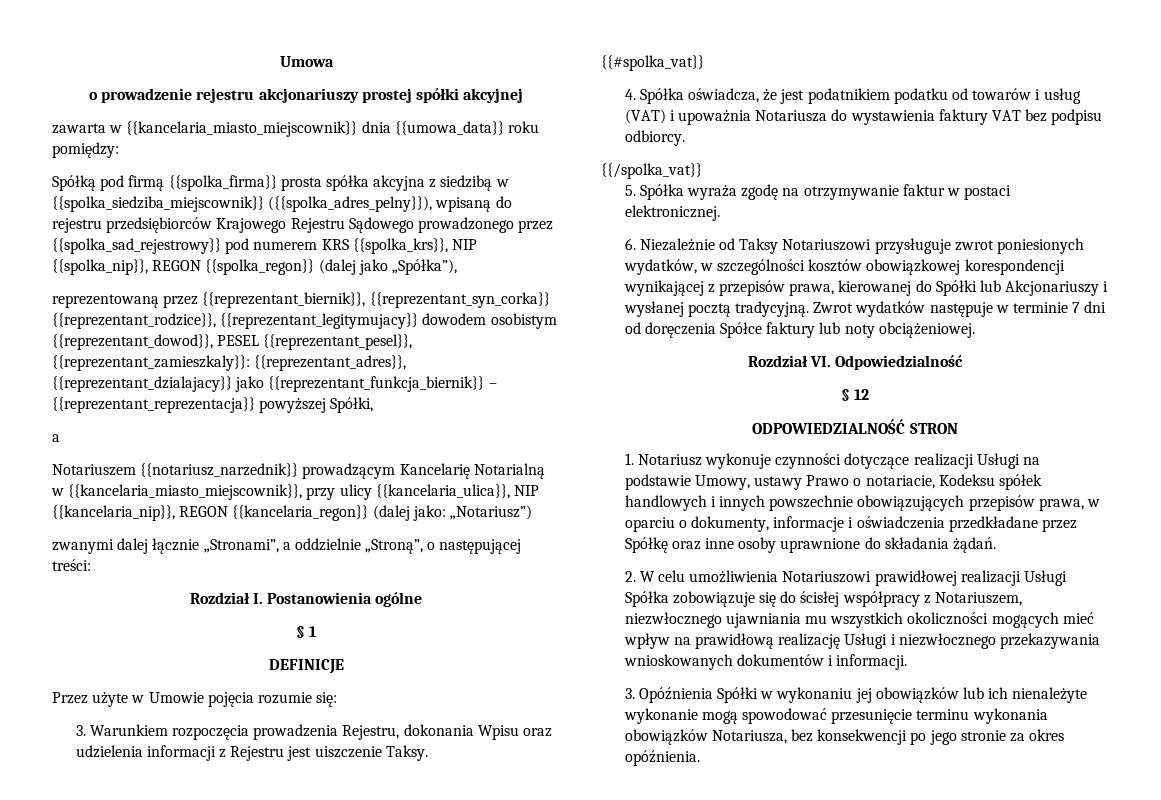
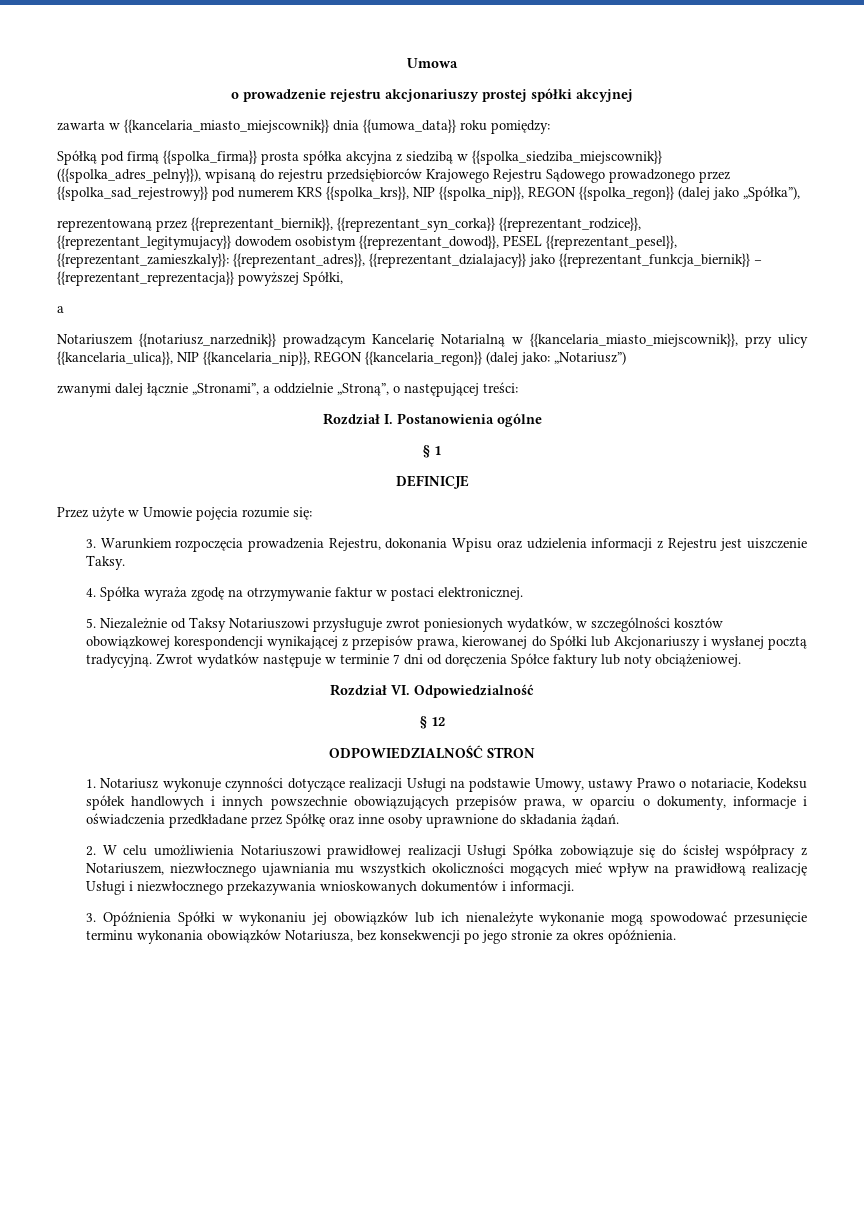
- {{#spolka_vat}}
- 4. Spółka oświadcza, że jest podatnikiem podatku od towarów i usług (VAT) i upoważnia Notariusza do wystawienia faktury VAT bez podpisu odbiorcy.
- {{/spolka_vat}}
- 5. Spółka wyraża zgodę na otrzymywanie faktur w postaci elektronicznej.
+ 4. Spółka wyraża zgodę na otrzymywanie faktur w postaci elektronicznej.
- 6. Niezależnie od Taksy Notariuszowi przysługuje zwrot poniesionych wydatków, w szczególności kosztów obowiązkowej korespondencji wynikającej z przepisów prawa, kierowanej do Spółki lub Akcjonariuszy i wysłanej pocztą tradycyjną.
+ 5. Niezależnie od Taksy Notariuszowi przysługuje zwrot poniesionych wydatków, w szczególności kosztów obowiązkowej korespondencji wynikającej z przepisów prawa, kierowanej do Spółki lub Akcjonariuszy i wysłanej pocztą tradycyjną.

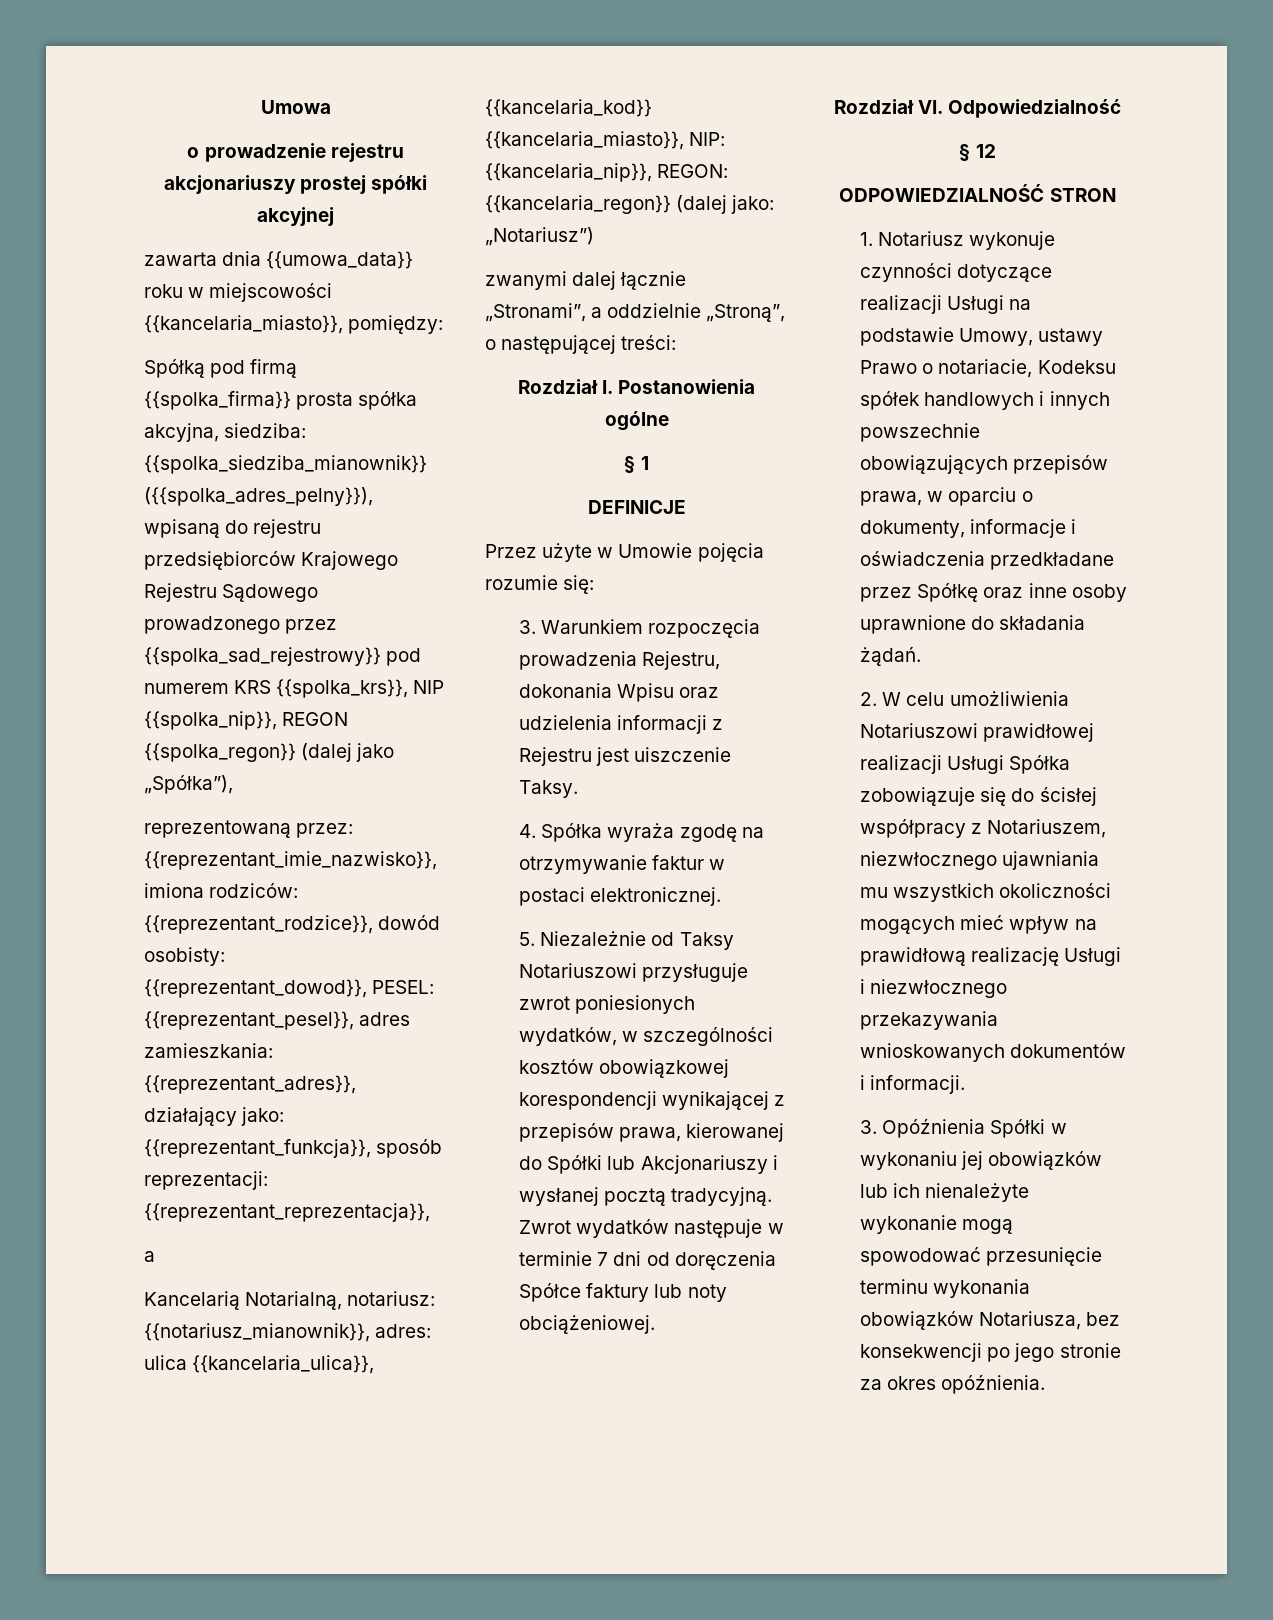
- zawarta w {{kancelaria_miasto_miejscownik}} dnia {{umowa_data}} roku pomiędzy:
+ zawarta dnia {{umowa_data}} roku w miejscowości {{kancelaria_miasto}}, pomiędzy:
- Spółką pod firmą {{spolka_firma}} prosta spółka akcyjna z siedzibą w {{spolka_siedziba_miejscownik}} ({{spolka_adres_pelny}}), wpisaną do rejestru przedsiębiorców Krajowego Rejestru Sądowego prowadzonego przez {{spolka_sad_rejestrowy}} pod numerem KRS {{spolka_krs}}, NIP {{spolka_nip}}, REGON {{spolka_regon}} (dalej jako „Spółka”),
+ Spółką pod firmą {{spolka_firma}} prosta spółka akcyjna, siedziba: {{spolka_siedziba_mianownik}} ({{spolka_adres_pelny}}), wpisaną do rejestru przedsiębiorców Krajowego Rejestru Sądowego prowadzonego przez {{spolka_sad_rejestrowy}} pod numerem KRS {{spolka_krs}}, NIP {{spolka_nip}}, REGON {{spolka_regon}} (dalej jako „Spółka”),
- reprezentowaną przez {{reprezentant_biernik}}, {{reprezentant_syn_corka}} {{reprezentant_rodzice}}, {{reprezentant_legitymujacy}} dowodem osobistym {{reprezentant_dowod}}, PESEL {{reprezentant_pesel}}, {{reprezentant_zamieszkaly}}: {{reprezentant_adres}}, {{reprezentant_dzialajacy}} jako {{reprezentant_funkcja_biernik}} – {{reprezentant_reprezentacja}} powyższej Spółki,
+ reprezentowaną przez: {{reprezentant_imie_nazwisko}}, imiona rodziców: {{reprezentant_rodzice}}, dowód osobisty: {{reprezentant_dowod}}, PESEL: {{reprezentant_pesel}}, adres zamieszkania: {{reprezentant_adres}}, działający jako: {{reprezentant_funkcja}}, sposób reprezentacji: {{reprezentant_reprezentacja}},
  a
- Notariuszem {{notariusz_narzednik}} prowadzącym Kancelarię Notarialną w {{kancelaria_miasto_miejscownik}}, przy ulicy {{kancelaria_ulica}}, NIP {{kancelaria_nip}}, REGON {{kancelaria_regon}} (dalej jako: „Notariusz”)
+ Kancelarią Notarialną, notariusz: {{notariusz_mianownik}}, adres: ulica {{kancelaria_ulica}}, {{kancelaria_kod}} {{kancelaria_miasto}}, NIP: {{kancelaria_nip}}, REGON: {{kancelaria_regon}} (dalej jako: „Notariusz”)

